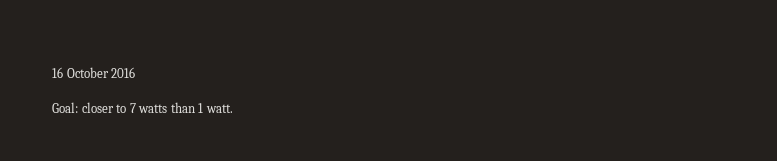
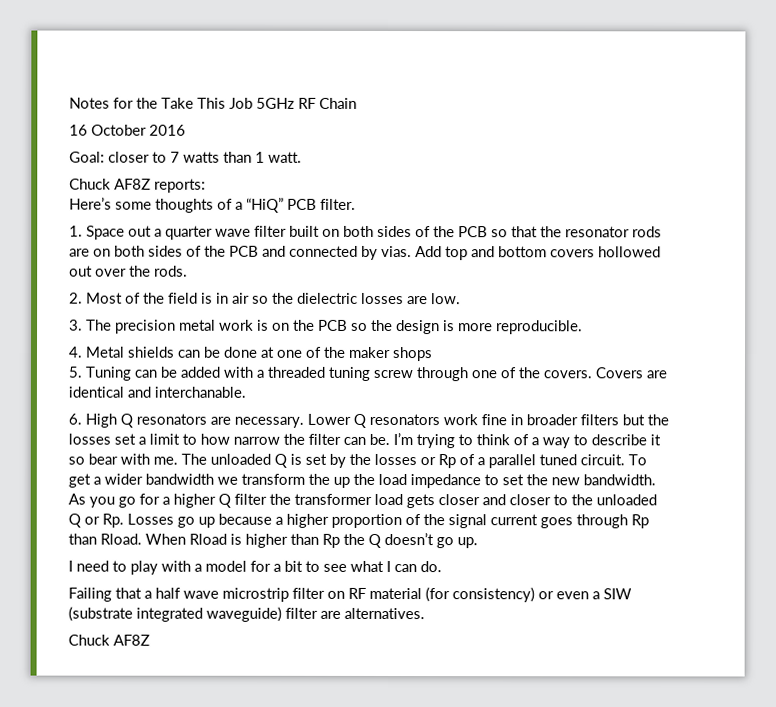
+ Notes for the Take This Job 5GHz RF Chain
+ Chuck AF8Z reports:
+ Here’s some thoughts of a “HiQ” PCB filter.
+ 1. Space out a quarter wave filter built on both sides of the PCB so that the resonator rods are on both sides of the PCB and connected by vias. Add top and bottom covers hollowed out over the rods.
+ 2. Most of the field is in air so the dielectric losses are low.
+ 3. The precision metal work is on the PCB so the design is more reproducible.
+ 4. Metal shields can be done at one of the maker shops
+ 5. Tuning can be added with a threaded tuning screw through one of the covers. Covers are identical and interchanable.
+ 6. High Q resonators are necessary. Lower Q resonators work fine in broader filters but the losses set a limit to how narrow the filter can be. I’m trying to think of a way to describe it so bear with me. The unloaded Q is set by the losses or Rp of a parallel tuned circuit. To get a wider bandwidth we transform the up the load impedance to set the new bandwidth. As you go for a higher Q filter the transformer load gets closer and closer to the unloaded Q or Rp. Losses go up because a higher proportion of the signal current goes through Rp than Rload. When Rload is higher than Rp the Q doesn’t go up.
+ I need to play with a model for a bit to see what I can do.
+ Failing that a half wave microstrip filter on RF material (for consistency) or even a SIW (substrate integrated waveguide) filter are alternatives.
+ Chuck AF8Z

